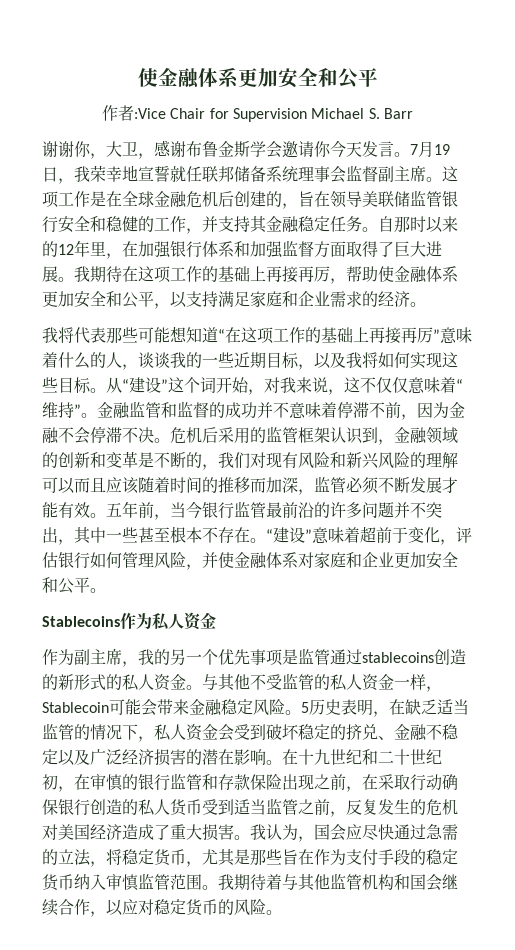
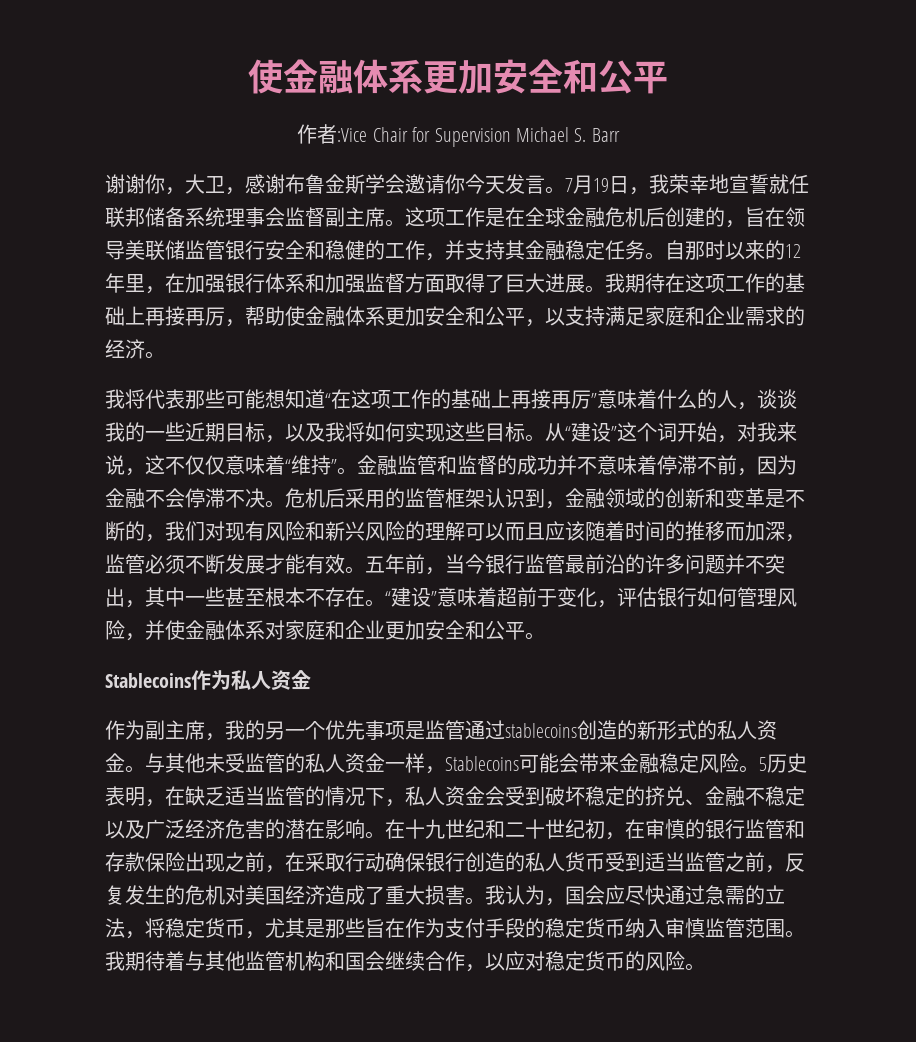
- 与其他不受监管的私人资金一样，Stablecoin可能会带来金融稳定风险。
+ 与其他未受监管的私人资金一样，Stablecoins可能会带来金融稳定风险。
- 5历史表明，在缺乏适当监管的情况下，私人资金会受到破坏稳定的挤兑、金融不稳定以及广泛经济损害的潜在影响。
+ 5历史表明，在缺乏适当监管的情况下，私人资金会受到破坏稳定的挤兑、金融不稳定以及广泛经济危害的潜在影响。

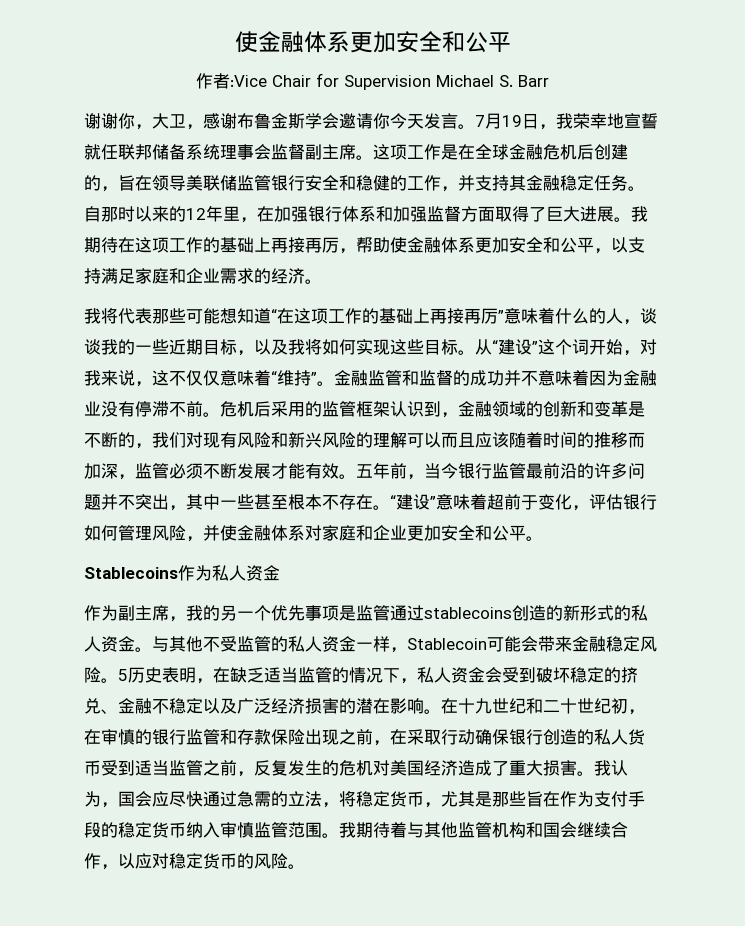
- 金融监管和监督的成功并不意味着停滞不前，因为金融不会停滞不决。
+ 金融监管和监督的成功并不意味着因为金融业没有停滞不前。
- 与其他未受监管的私人资金一样，Stablecoins可能会带来金融稳定风险。
+ 与其他不受监管的私人资金一样，Stablecoin可能会带来金融稳定风险。
- 5历史表明，在缺乏适当监管的情况下，私人资金会受到破坏稳定的挤兑、金融不稳定以及广泛经济危害的潜在影响。
+ 5历史表明，在缺乏适当监管的情况下，私人资金会受到破坏稳定的挤兑、金融不稳定以及广泛经济损害的潜在影响。

